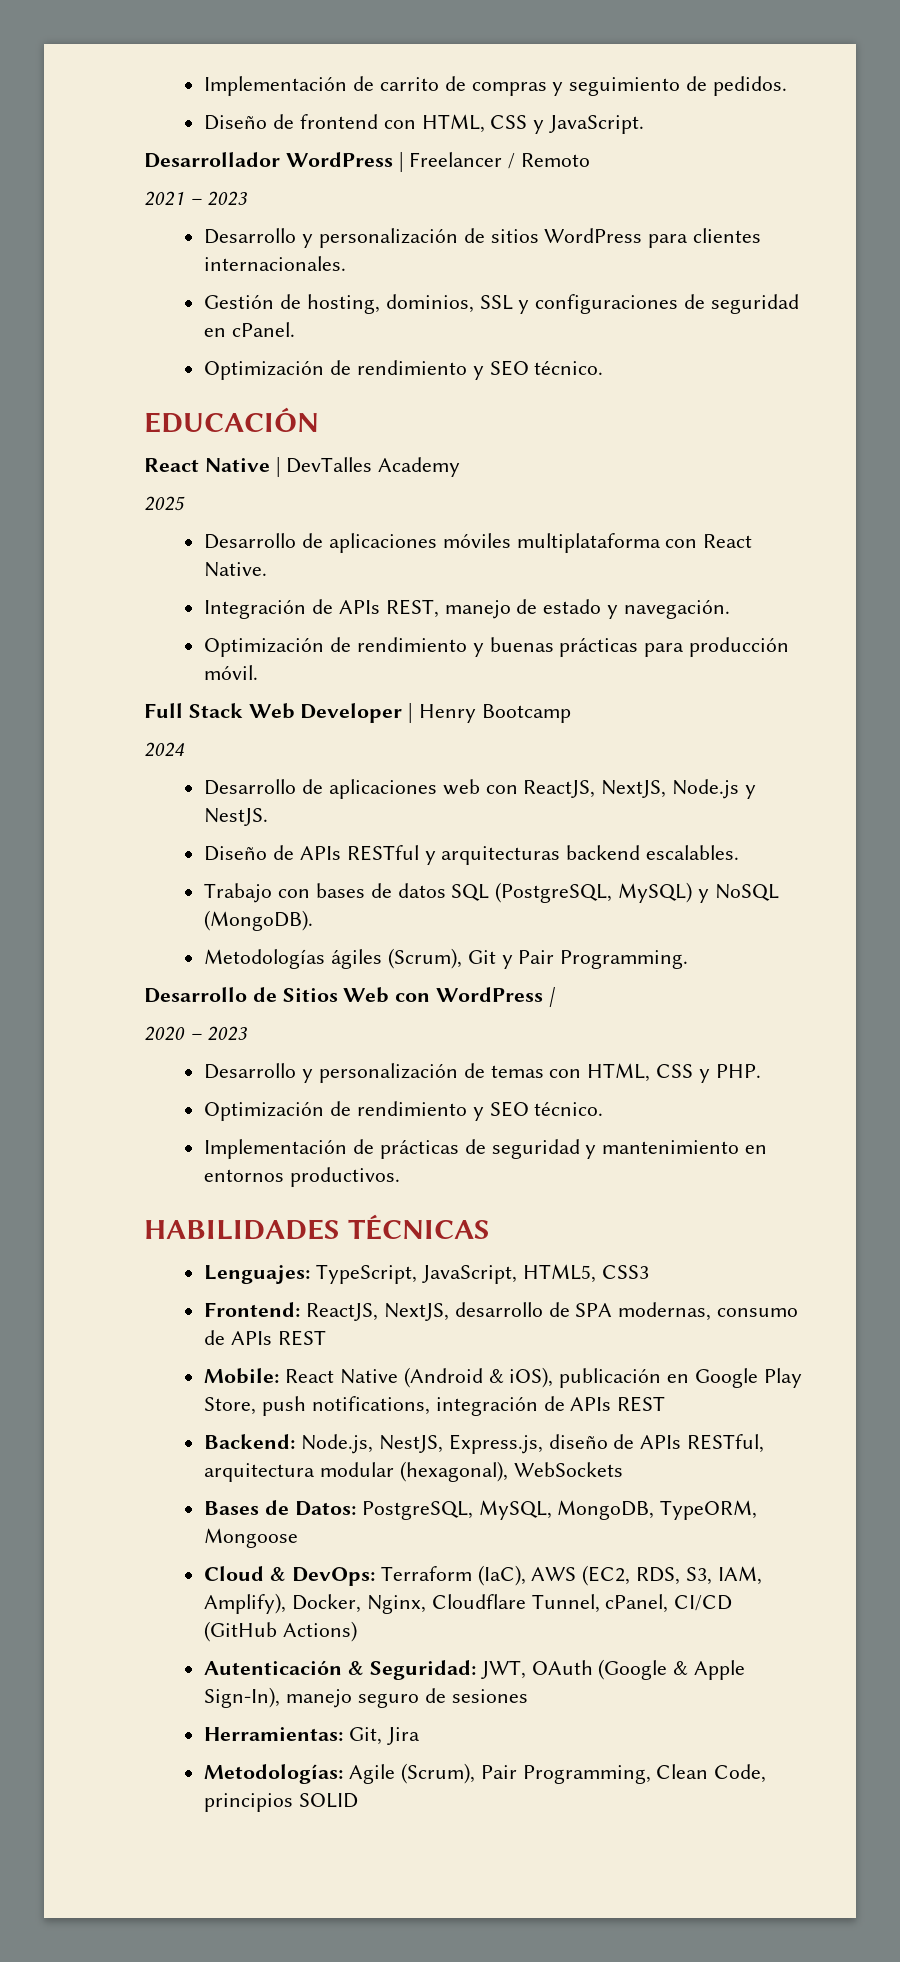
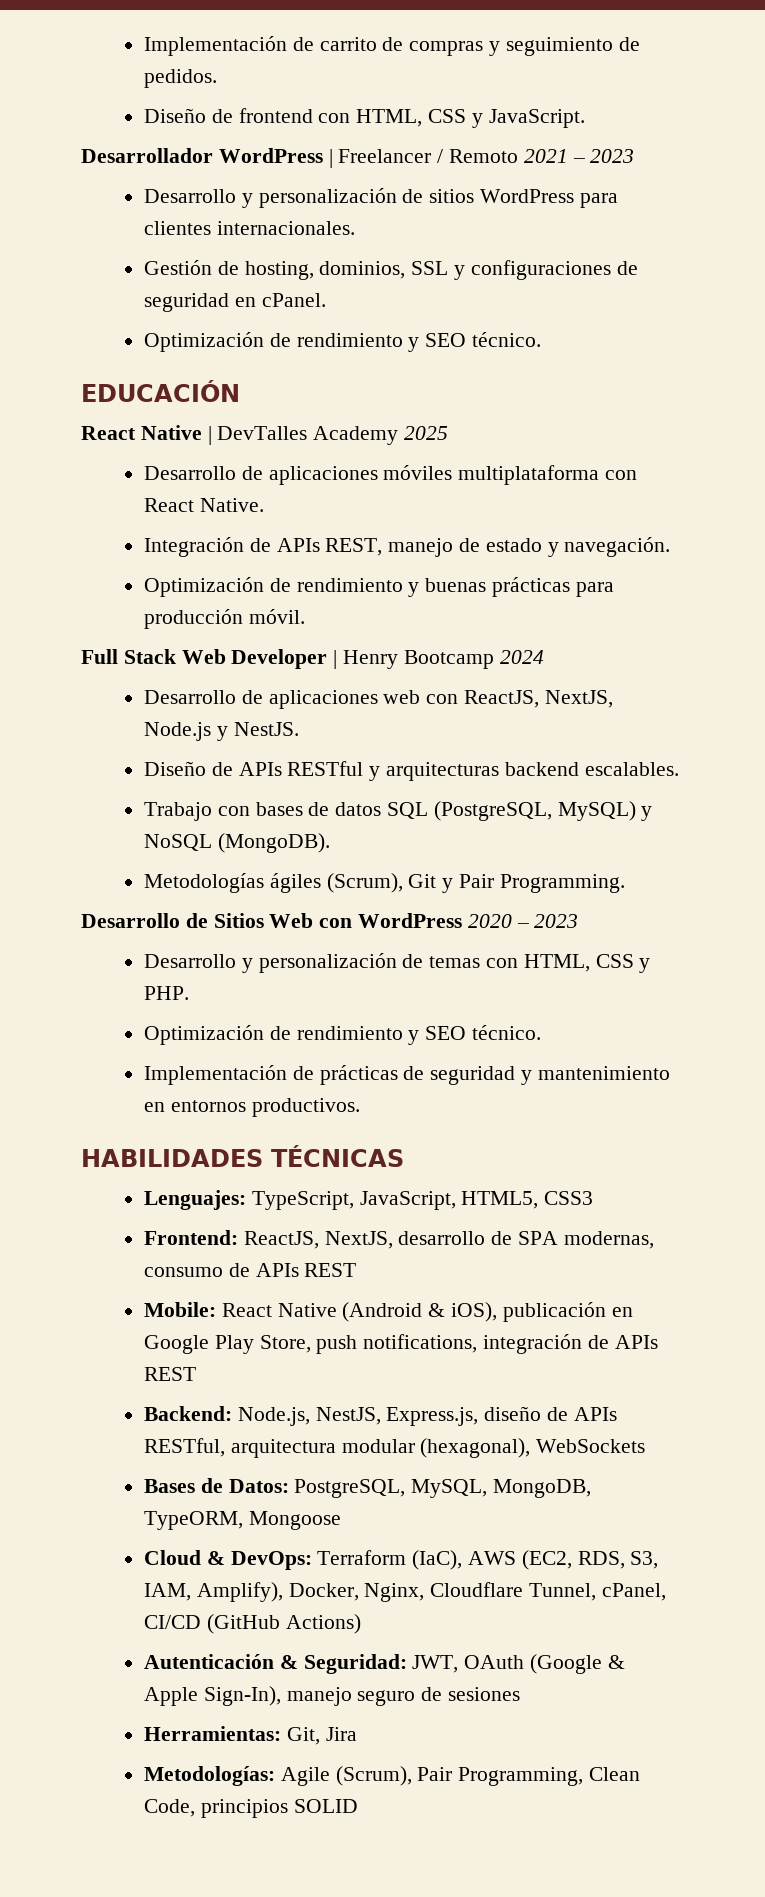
- Desarrollador WordPress | Freelancer / Remoto
- 2021 – 2023
+ Desarrollador WordPress | Freelancer / Remoto 2021 – 2023
- React Native | DevTalles Academy
- 2025
+ React Native | DevTalles Academy 2025
- Full Stack Web Developer | Henry Bootcamp
- 2024
+ Full Stack Web Developer | Henry Bootcamp 2024
- Desarrollo de Sitios Web con WordPress |
- 2020 – 2023
+ Desarrollo de Sitios Web con WordPress 2020 – 2023

